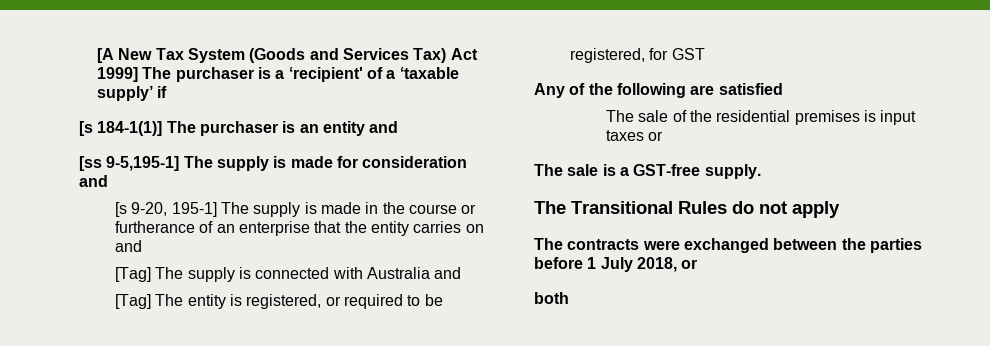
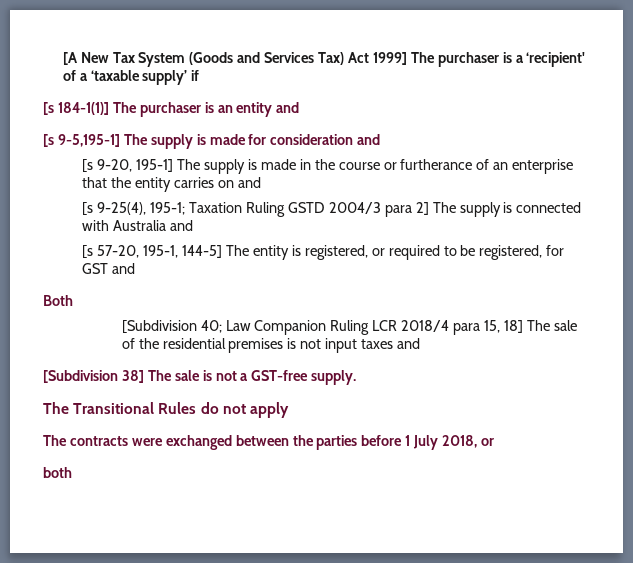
- [ss 9-5,195-1] The supply is made for consideration and
+ [s 9-5,195-1] The supply is made for consideration and
- [Tag] The supply is connected with Australia and
+ [s 9-25(4), 195-1; Taxation Ruling GSTD 2004/3 para 2] The supply is connected with Australia and
- [Tag] The entity is registered, or required to be registered, for GST
- Any of the following are satisfied
- The sale of the residential premises is input taxes or
- The sale is a GST-free supply.
+ [s 57-20, 195-1, 144-5] The entity is registered, or required to be registered, for GST and
+ Both
+ [Subdivision 40; Law Companion Ruling LCR 2018/4 para 15, 18] The sale of the residential premises is not input taxes and
+ [Subdivision 38] The sale is not a GST-free supply.

